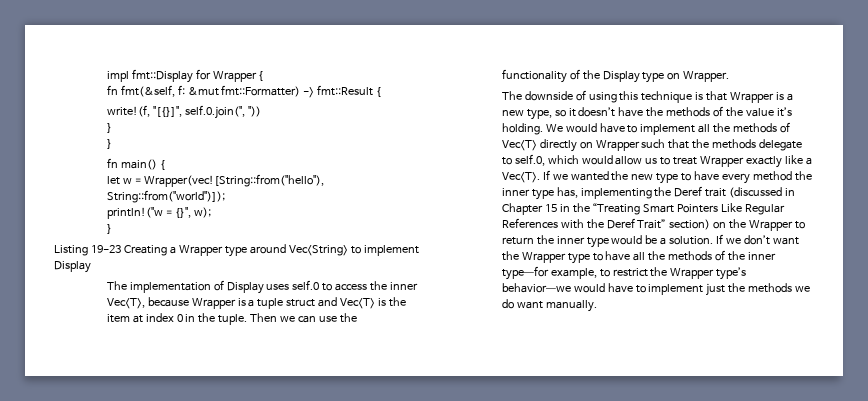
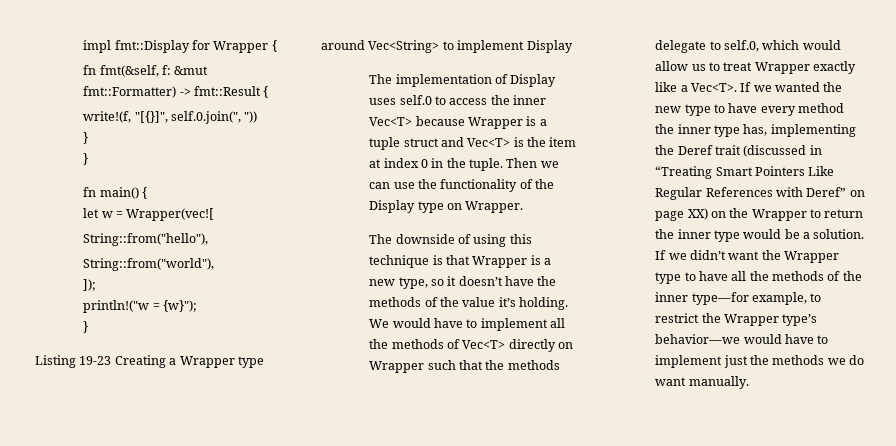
- let w = Wrapper(vec![String::from("hello"), String::from("world")]);
+ let w = Wrapper(vec![
+ String::from("hello"),
+ String::from("world"),
+ ]);
- println!("w = {}", w);
+ println!("w = {w}");
- The implementation of Display uses self.0 to access the inner Vec<T>, because Wrapper is a tuple struct and Vec<T> is the item at index 0 in the tuple.
+ The implementation of Display uses self.0 to access the inner Vec<T> because Wrapper is a tuple struct and Vec<T> is the item at index 0 in the tuple.
- If we wanted the new type to have every method the inner type has, implementing the Deref trait (discussed in Chapter 15 in the “Treating Smart Pointers Like Regular References with the Deref Trait” section) on the Wrapper to return the inner type would be a solution.
+ If we wanted the new type to have every method the inner type has, implementing the Deref trait (discussed in “Treating Smart Pointers Like Regular References with Deref” on page XX) on the Wrapper to return the inner type would be a solution.
- If we don’t want the Wrapper type to have all the methods of the inner type—for example, to restrict the Wrapper type’s behavior—we would have to implement just the methods we do want manually.
+ If we didn’t want the Wrapper type to have all the methods of the inner type—for example, to restrict the Wrapper type’s behavior—we would have to implement just the methods we do want manually.

